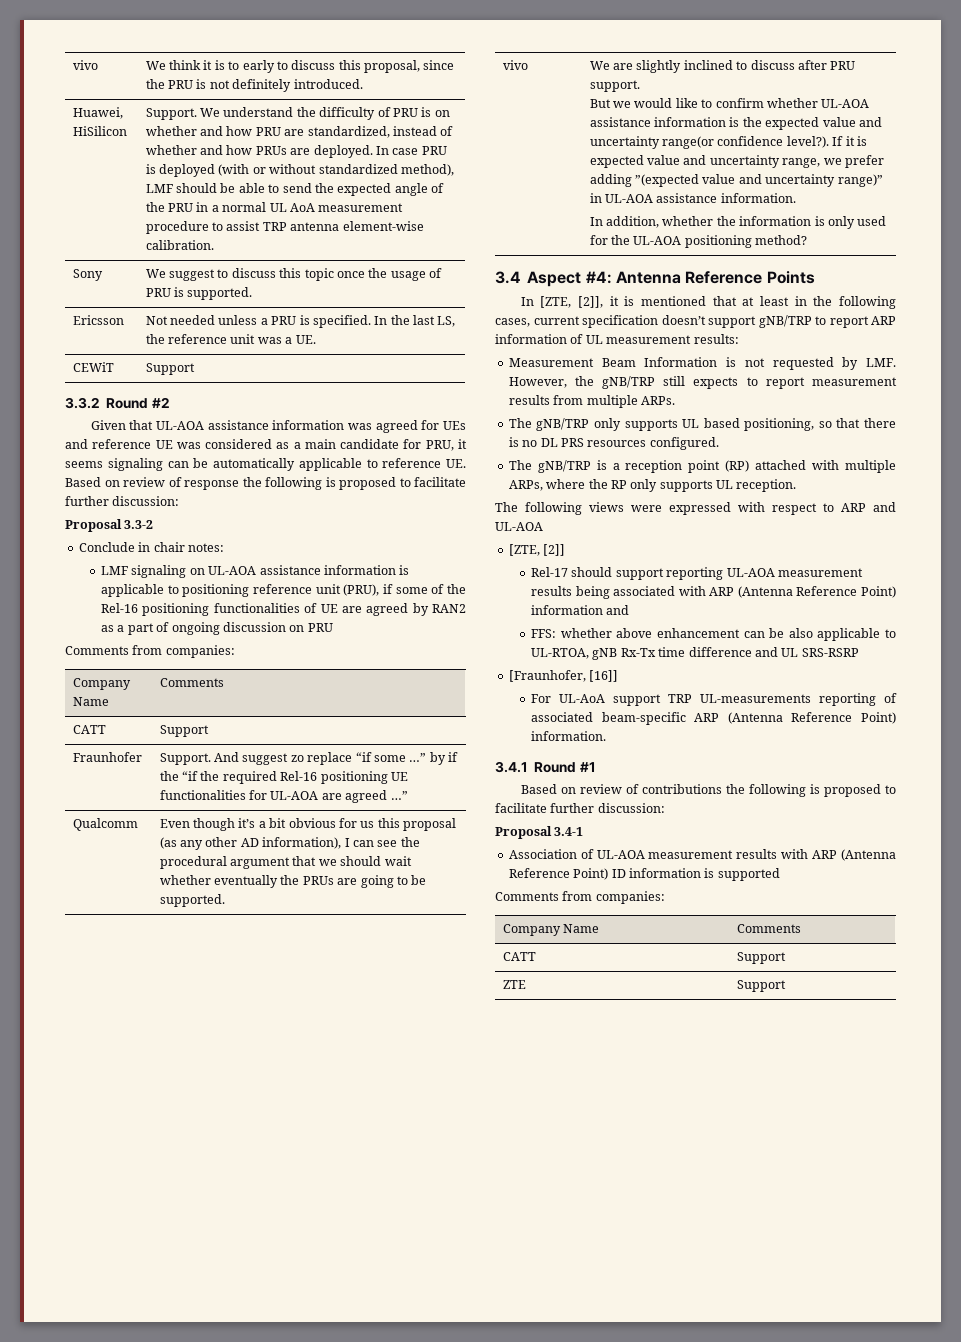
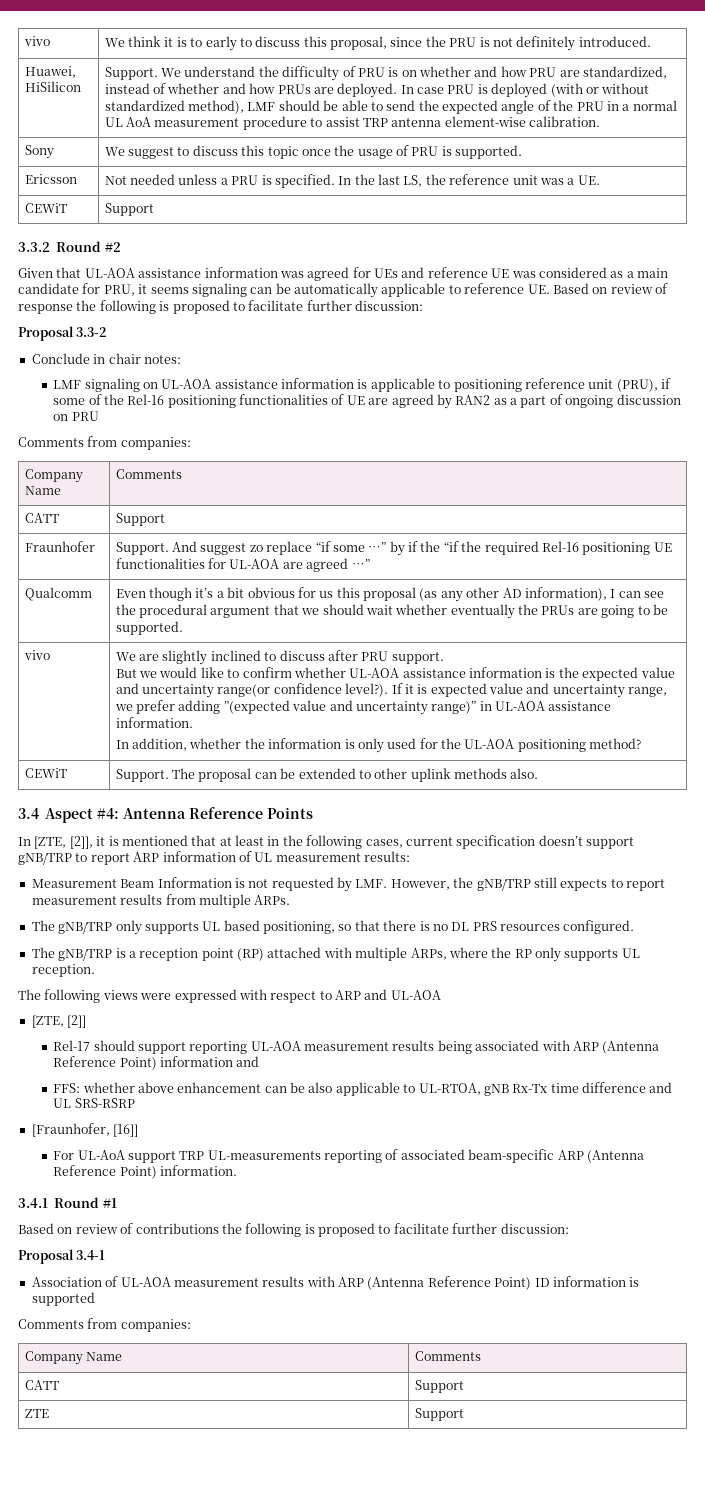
+ CEWiT | Support. The proposal can be extended to other uplink methods also.

